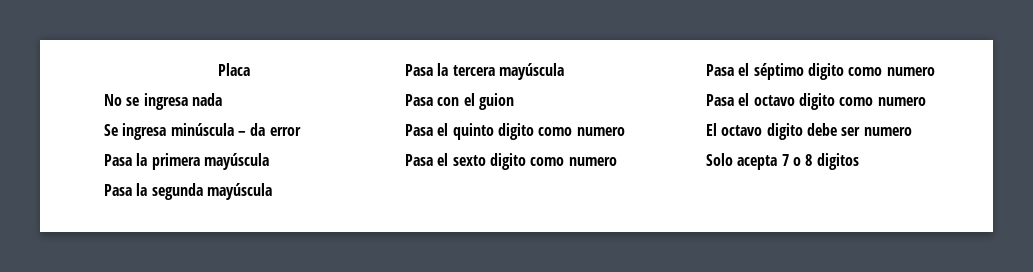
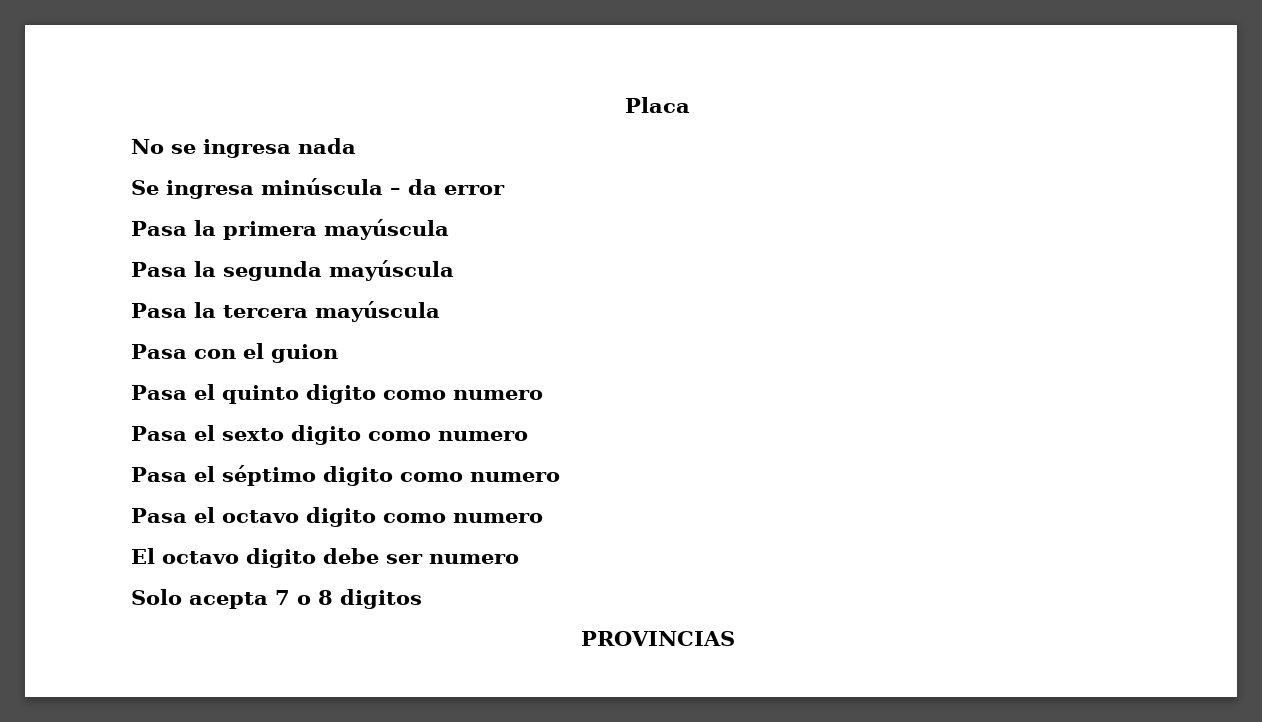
+ PROVINCIAS

